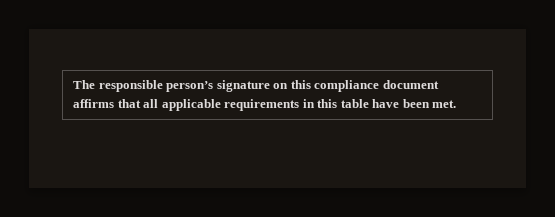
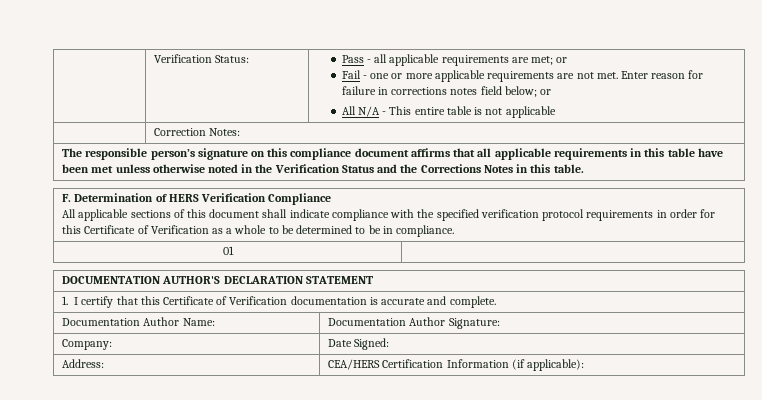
+ | Verification Status: | Pass - all applicable requirements are met; or
+ Fail - one or more applicable requirements are not met. Enter reason for failure in corrections notes field below; or
+ All N/A - This entire table is not applicable
+ | Correction Notes:
- The responsible person’s signature on this compliance document affirms that all applicable requirements in this table have been met.
+ The responsible person’s signature on this compliance document affirms that all applicable requirements in this table have been met unless otherwise noted in the Verification Status and the Corrections Notes in this table.
+ F. Determination of HERS Verification Compliance
+ All applicable sections of this document shall indicate compliance with the specified verification protocol requirements in order for this Certificate of Verification as a whole to be determined to be in compliance.
+ 01 |
+ DOCUMENTATION AUTHOR'S DECLARATION STATEMENT
+ 1. I certify that this Certificate of Verification documentation is accurate and complete.
+ Documentation Author Name: | Documentation Author Signature:
+ Company: | Date Signed:
+ Address: | CEA/HERS Certification Information (if applicable):

